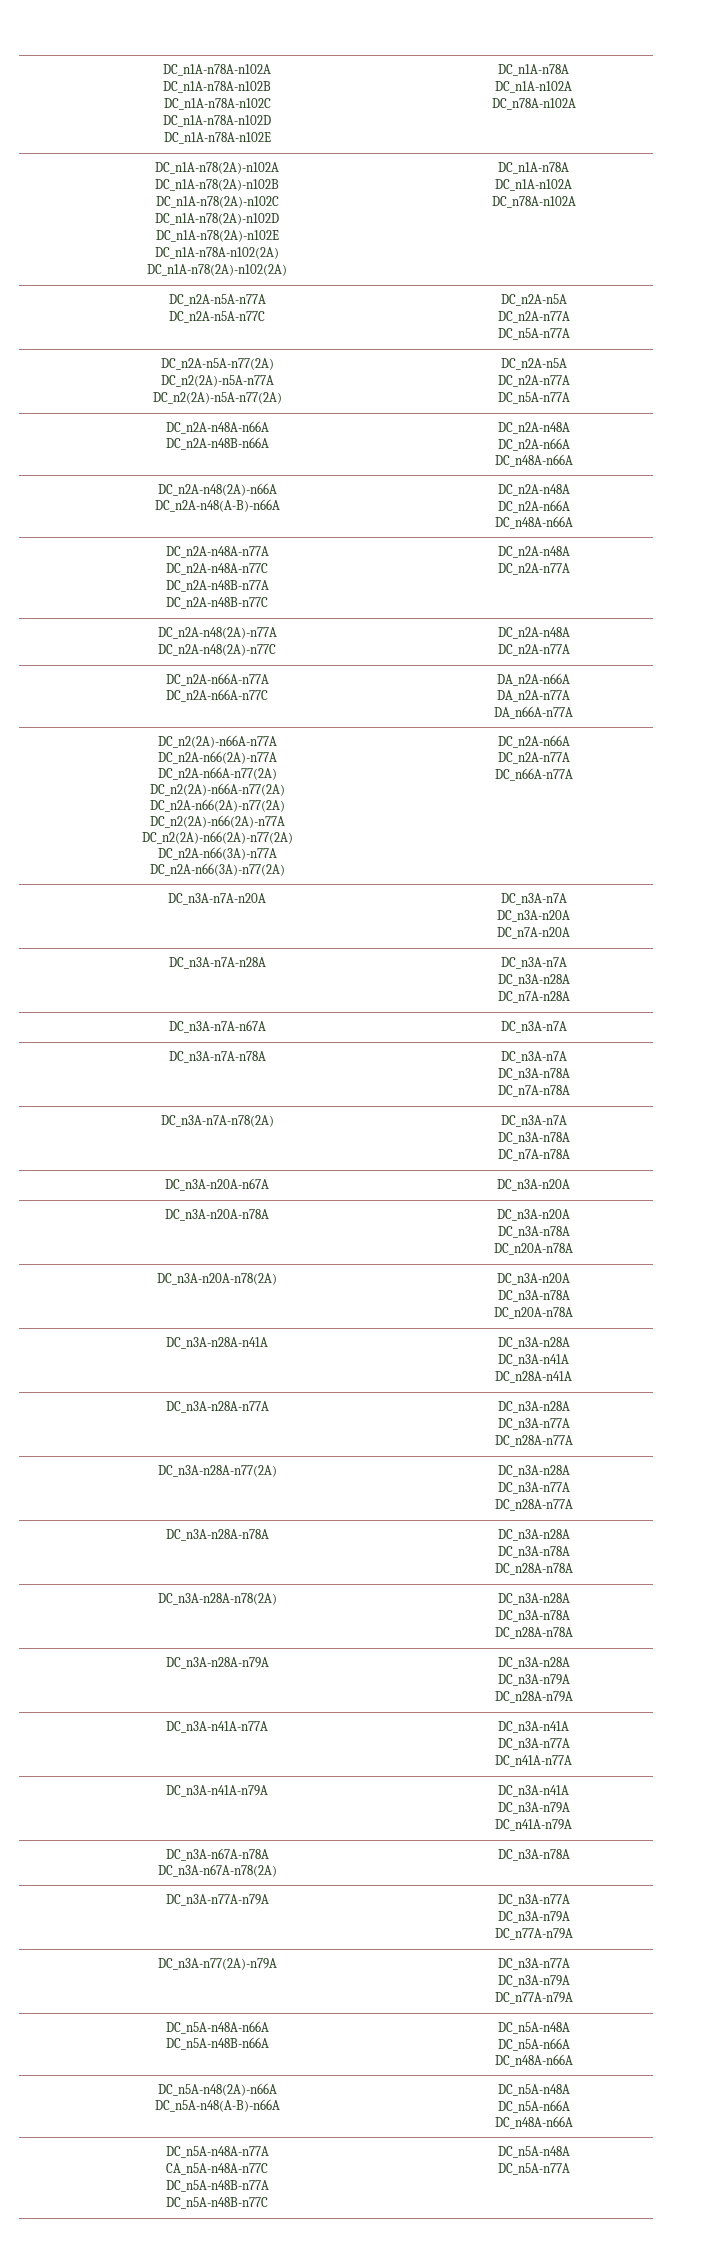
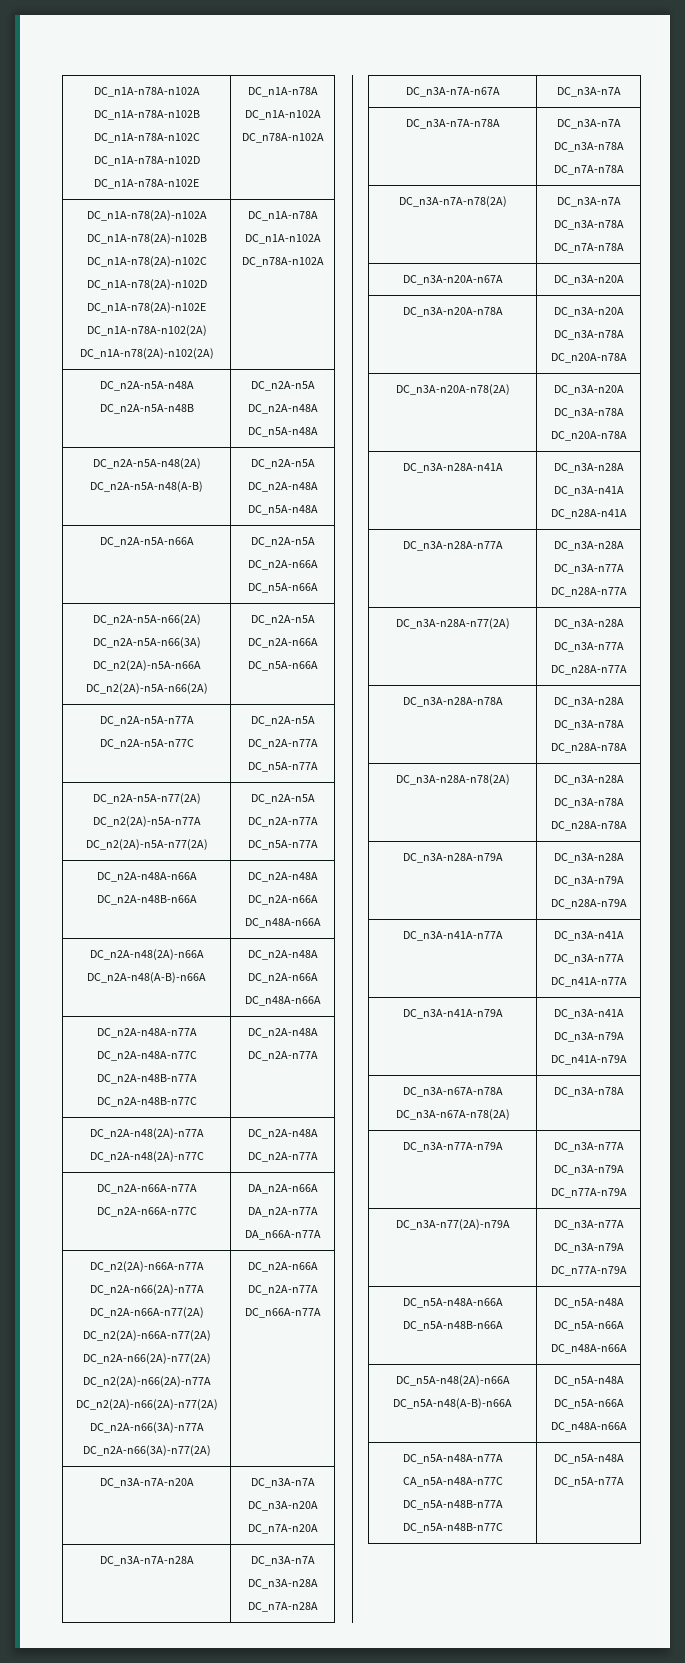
+ DC_n2A-n5A-n48A
+ DC_n2A-n5A-n48B | DC_n2A-n5A
+ DC_n2A-n48A
+ DC_n5A-n48A
+ DC_n2A-n5A-n48(2A)
+ DC_n2A-n5A-n48(A-B) | DC_n2A-n5A
+ DC_n2A-n48A
+ DC_n5A-n48A
+ DC_n2A-n5A-n66A | DC_n2A-n5A
+ DC_n2A-n66A
+ DC_n5A-n66A
+ DC_n2A-n5A-n66(2A)
+ DC_n2A-n5A-n66(3A)
+ DC_n2(2A)-n5A-n66A
+ DC_n2(2A)-n5A-n66(2A) | DC_n2A-n5A
+ DC_n2A-n66A
+ DC_n5A-n66A

